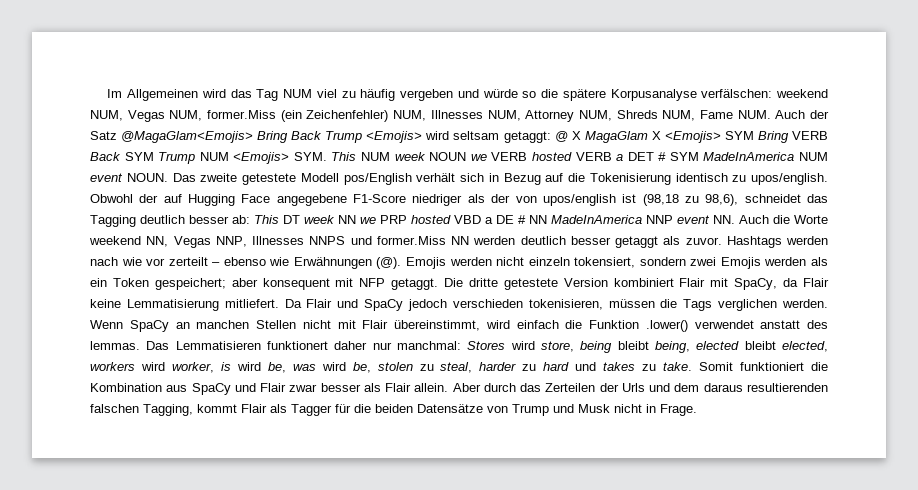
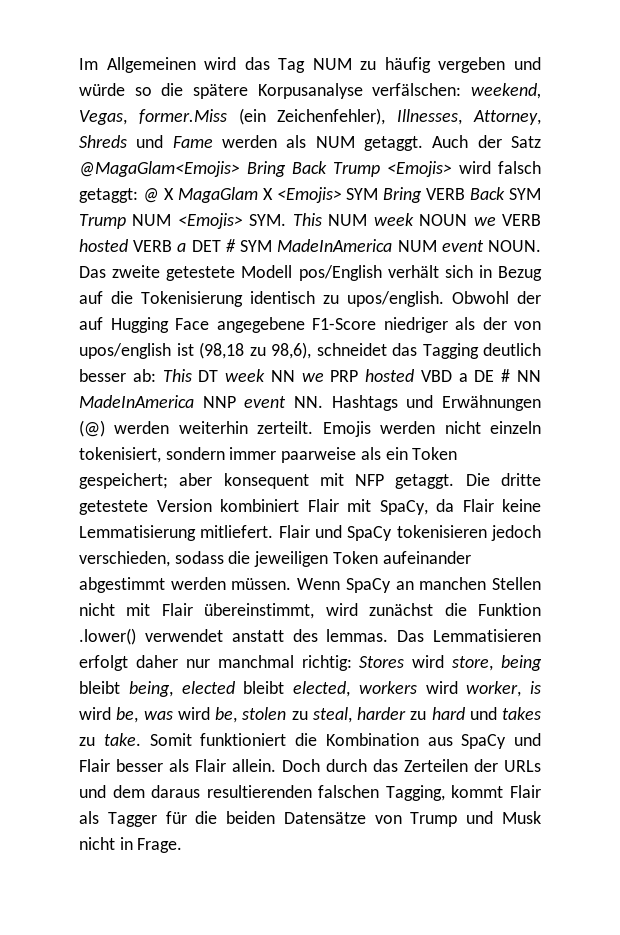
- Im Allgemeinen wird das Tag NUM viel zu häufig vergeben und würde so die spätere Korpusanalyse verfälschen: weekend NUM, Vegas NUM, former.Miss (ein Zeichenfehler) NUM, Illnesses NUM, Attorney NUM, Shreds NUM, Fame NUM. Auch der Satz @MagaGlam<Emojis> Bring Back Trump <Emojis> wird seltsam getaggt: @ X MagaGlam X <Emojis> SYM Bring VERB Back SYM Trump NUM <Emojis> SYM. This NUM week NOUN we VERB hosted VERB a DET # SYM MadeInAmerica NUM event NOUN.
+ Im Allgemeinen wird das Tag NUM zu häufig vergeben und würde so die spätere Korpusanalyse verfälschen: weekend, Vegas, former.Miss (ein Zeichenfehler), Illnesses, Attorney, Shreds und Fame werden als NUM getaggt. Auch der Satz @MagaGlam<Emojis> Bring Back Trump <Emojis> wird falsch getaggt: @ X MagaGlam X <Emojis> SYM Bring VERB Back SYM Trump NUM <Emojis> SYM. This NUM week NOUN we VERB hosted VERB a DET # SYM MadeInAmerica NUM event NOUN.
- Obwohl der auf Hugging Face angegebene F1-Score niedriger als der von upos/english ist (98,18 zu 98,6), schneidet das Tagging deutlich besser ab: This DT week NN we PRP hosted VBD a DE # NN MadeInAmerica NNP event NN. Auch die Worte weekend NN, Vegas NNP, Illnesses NNPS und former.Miss NN werden deutlich besser getaggt als zuvor. Hashtags werden nach wie vor zerteilt – ebenso wie Erwähnungen (@). Emojis werden nicht einzeln tokensiert, sondern zwei Emojis werden als ein Token gespeichert; aber konsequent mit NFP getaggt.
+ Obwohl der auf Hugging Face angegebene F1-Score niedriger als der von upos/english ist (98,18 zu 98,6), schneidet das Tagging deutlich besser ab: This DT week NN we PRP hosted VBD a DE # NN MadeInAmerica NNP event NN. Hashtags und Erwähnungen (@) werden weiterhin zerteilt. Emojis werden nicht einzeln tokenisiert, sondern immer paarweise als ein Token gespeichert; aber konsequent mit NFP getaggt.
- Da Flair und SpaCy jedoch verschieden tokenisieren, müssen die Tags verglichen werden.
+ Flair und SpaCy tokenisieren jedoch verschieden, sodass die jeweiligen Token aufeinander abgestimmt werden müssen.
- Wenn SpaCy an manchen Stellen nicht mit Flair übereinstimmt, wird einfach die Funktion .lower() verwendet anstatt des lemmas.
+ Wenn SpaCy an manchen Stellen nicht mit Flair übereinstimmt, wird zunächst die Funktion .lower() verwendet anstatt des lemmas.
- Das Lemmatisieren funktionert daher nur manchmal: Stores wird store, being bleibt being, elected bleibt elected, workers wird worker, is wird be, was wird be, stolen zu steal, harder zu hard und takes zu take.
+ Das Lemmatisieren erfolgt daher nur manchmal richtig: Stores wird store, being bleibt being, elected bleibt elected, workers wird worker, is wird be, was wird be, stolen zu steal, harder zu hard und takes zu take.
- Somit funktioniert die Kombination aus SpaCy und Flair zwar besser als Flair allein.
+ Somit funktioniert die Kombination aus SpaCy und Flair besser als Flair allein.
- Aber durch das Zerteilen der Urls und dem daraus resultierenden falschen Tagging, kommt Flair als Tagger für die beiden Datensätze von Trump und Musk nicht in Frage.
+ Doch durch das Zerteilen der URLs und dem daraus resultierenden falschen Tagging, kommt Flair als Tagger für die beiden Datensätze von Trump und Musk nicht in Frage.

